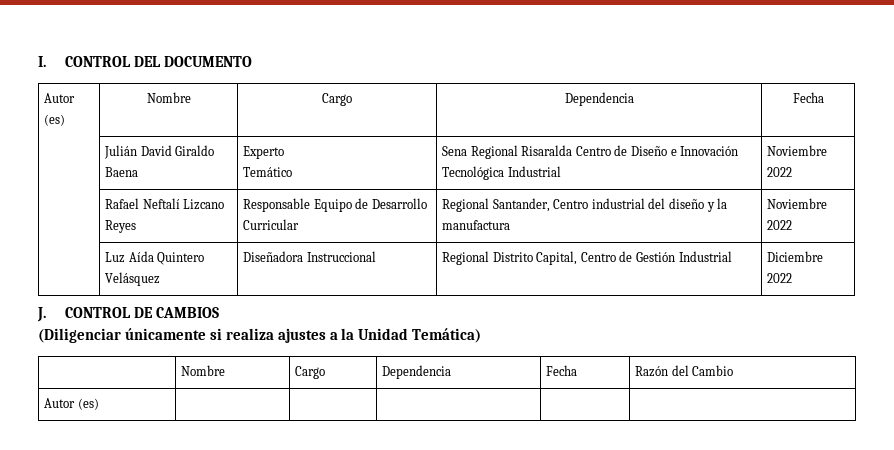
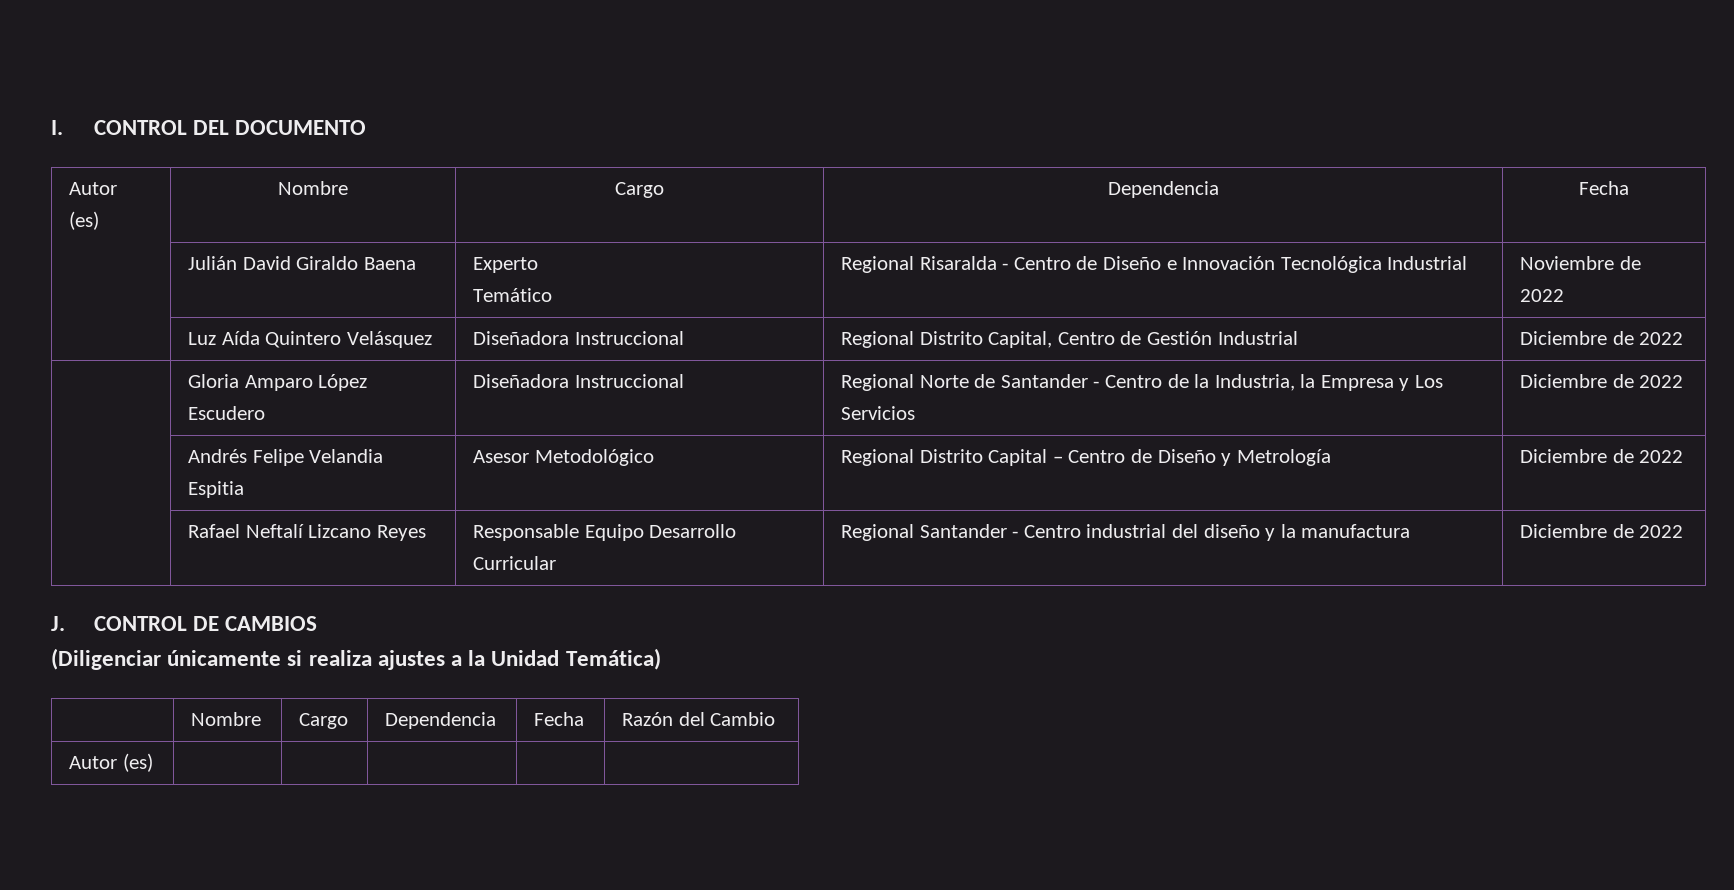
  | Julián David Giraldo Baena | Experto
- Temático | Sena Regional Risaralda Centro de Diseño e Innovación Tecnológica Industrial | Noviembre 2022
- | Rafael Neftalí Lizcano Reyes | Responsable Equipo de Desarrollo Curricular | Regional Santander, Centro industrial del diseño y la manufactura | Noviembre 2022
+ Temático | Regional Risaralda - Centro de Diseño e Innovación Tecnológica Industrial | Noviembre de 2022
- | Luz Aída Quintero Velásquez | Diseñadora Instruccional | Regional Distrito Capital, Centro de Gestión Industrial | Diciembre 2022
+ | Luz Aída Quintero Velásquez | Diseñadora Instruccional | Regional Distrito Capital, Centro de Gestión Industrial | Diciembre de 2022
+ | Gloria Amparo López Escudero | Diseñadora Instruccional | Regional Norte de Santander - Centro de la Industria, la Empresa y Los Servicios | Diciembre de 2022
+ | Andrés Felipe Velandia Espitia | Asesor Metodológico | Regional Distrito Capital – Centro de Diseño y Metrología | Diciembre de 2022
+ | Rafael Neftalí Lizcano Reyes | Responsable Equipo Desarrollo Curricular | Regional Santander - Centro industrial del diseño y la manufactura | Diciembre de 2022

